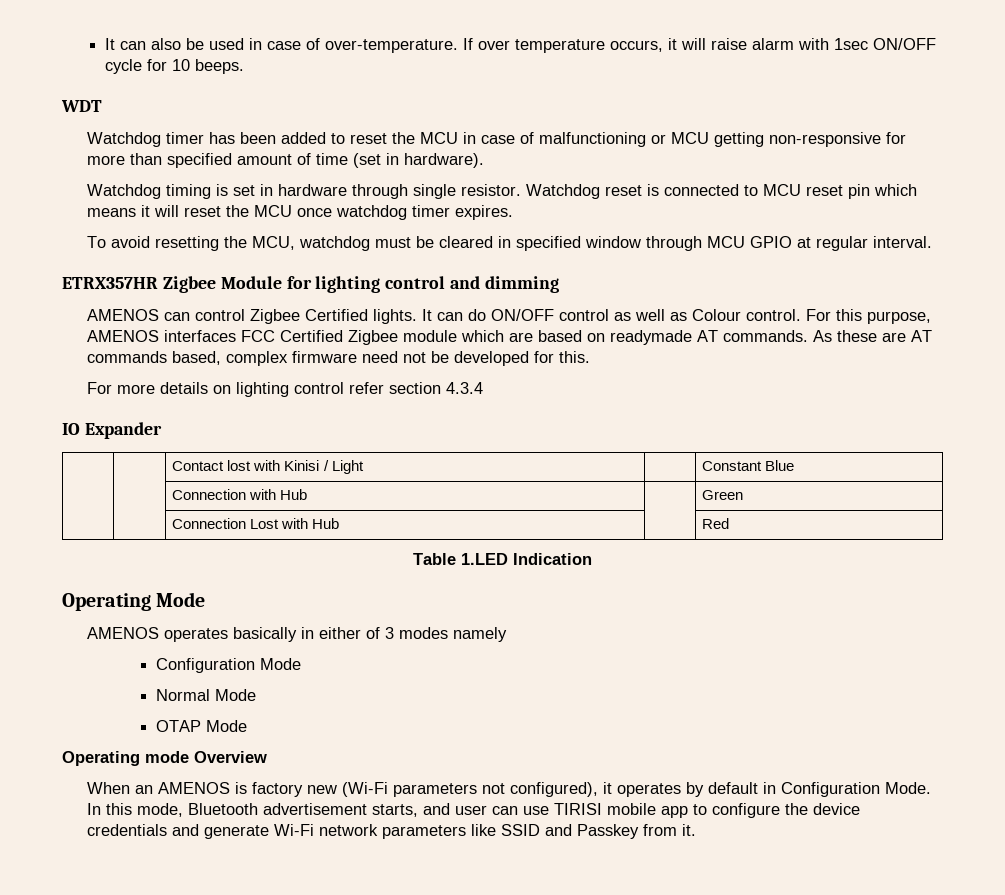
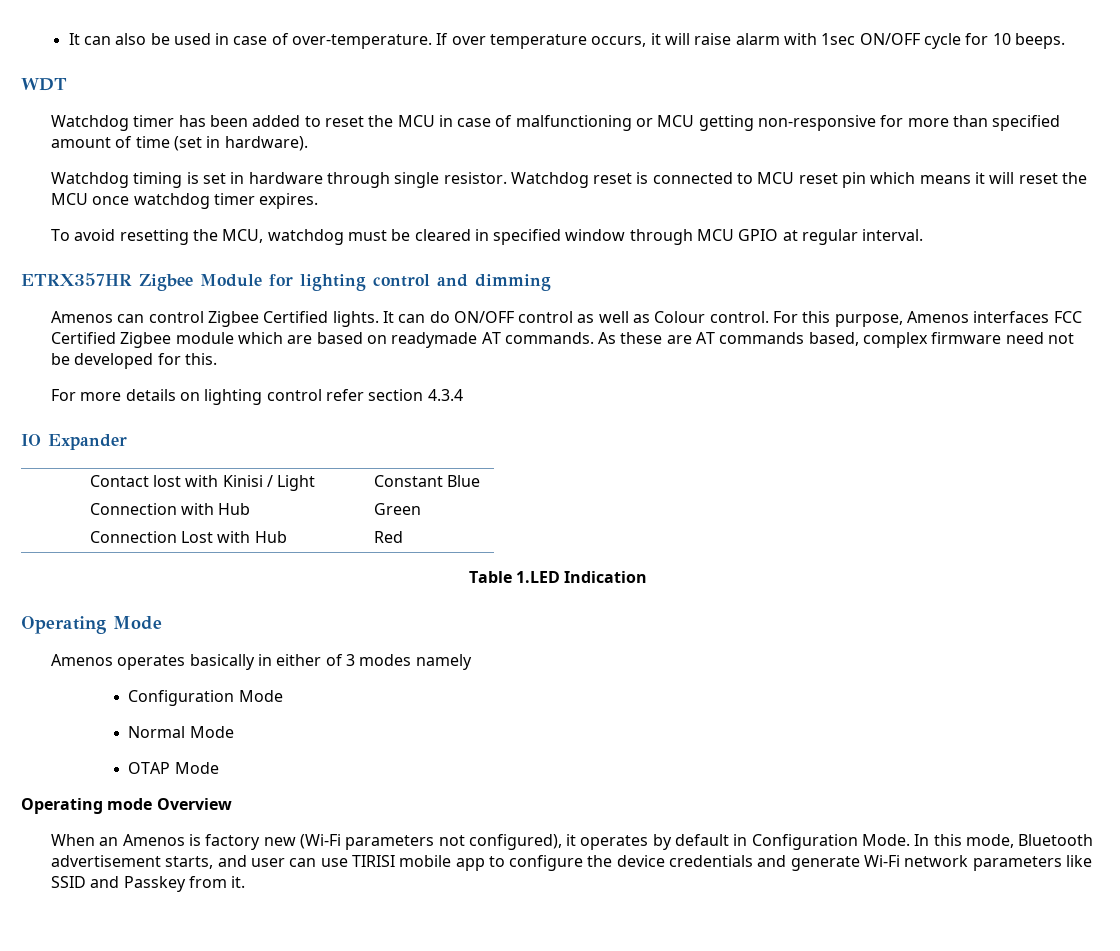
- AMENOS can control Zigbee Certified lights.
+ Amenos can control Zigbee Certified lights.
- For this purpose, AMENOS interfaces FCC Certified Zigbee module which are based on readymade AT commands.
+ For this purpose, Amenos interfaces FCC Certified Zigbee module which are based on readymade AT commands.
- AMENOS operates basically in either of 3 modes namely
+ Amenos operates basically in either of 3 modes namely
- When an AMENOS is factory new (Wi-Fi parameters not configured), it operates by default in Configuration Mode.
+ When an Amenos is factory new (Wi-Fi parameters not configured), it operates by default in Configuration Mode.

